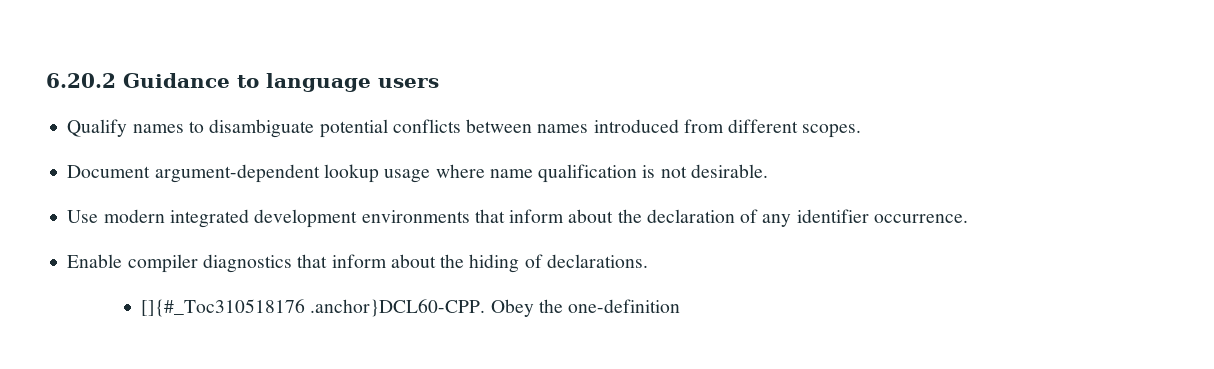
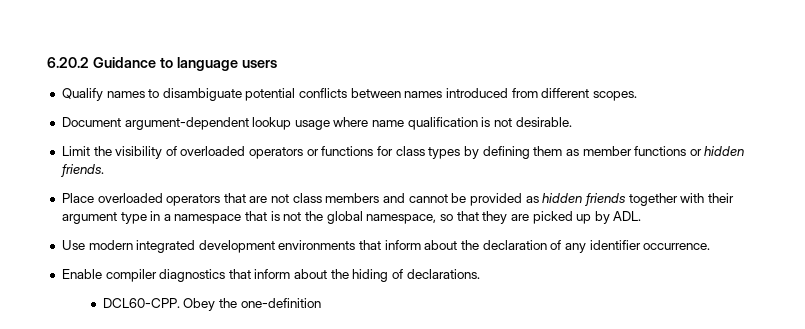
+ Limit the visibility of overloaded operators or functions for class types by defining them as member functions or hidden friends.
+ Place overloaded operators that are not class members and cannot be provided as hidden friends together with their argument type in a namespace that is not the global namespace, so that they are picked up by ADL.
- []{#_Toc310518176 .anchor}DCL60-CPP. Obey the one-definition
+ DCL60-CPP. Obey the one-definition

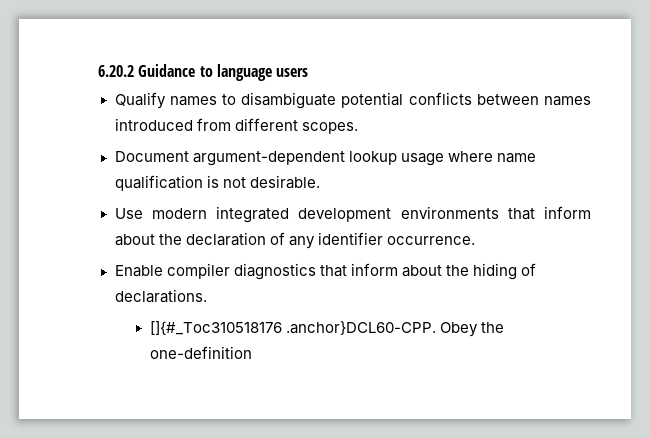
- Limit the visibility of overloaded operators or functions for class types by defining them as member functions or hidden friends.
- Place overloaded operators that are not class members and cannot be provided as hidden friends together with their argument type in a namespace that is not the global namespace, so that they are picked up by ADL.
- DCL60-CPP. Obey the one-definition
+ []{#_Toc310518176 .anchor}DCL60-CPP. Obey the one-definition

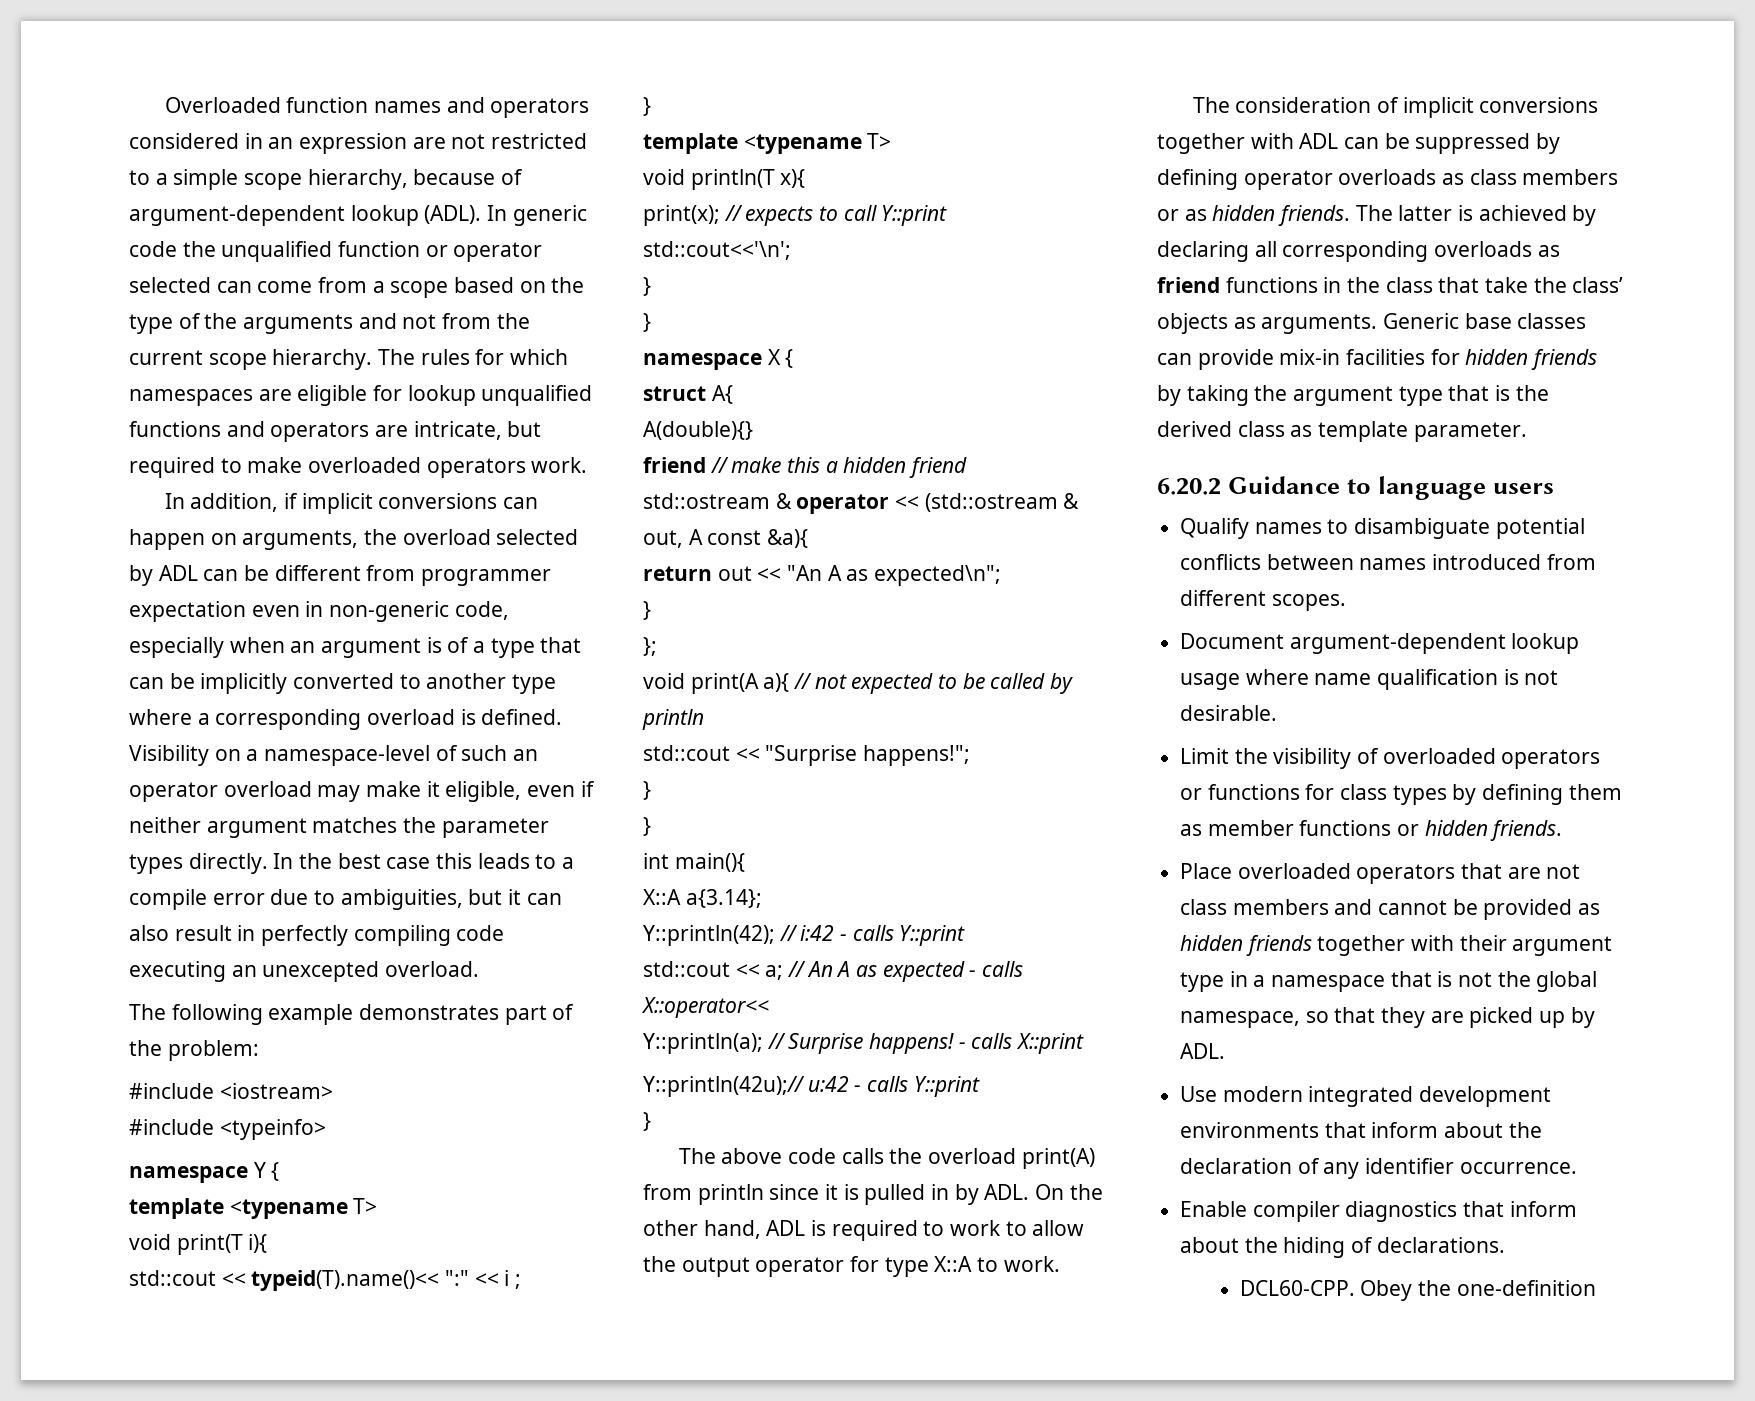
+ Overloaded function names and operators considered in an expression are not restricted to a simple scope hierarchy, because of argument-dependent lookup (ADL). In generic code the unqualified function or operator selected can come from a scope based on the type of the arguments and not from the current scope hierarchy. The rules for which namespaces are eligible for lookup unqualified functions and operators are intricate, but required to make overloaded operators work.
+ In addition, if implicit conversions can happen on arguments, the overload selected by ADL can be different from programmer expectation even in non-generic code, especially when an argument is of a type that can be implicitly converted to another type where a corresponding overload is defined. Visibility on a namespace-level of such an operator overload may make it eligible, even if neither argument matches the parameter types directly. In the best case this leads to a compile error due to ambiguities, but it can also result in perfectly compiling code executing an unexcepted overload.
+ The following example demonstrates part of the problem:
+ #include <iostream>
+ #include <typeinfo>
+ namespace Y {
+ template <typename T>
+ void print(T i){
+ std::cout << typeid(T).name()<< ":" << i ;
+ }
+ template <typename T>
+ void println(T x){
+ print(x); // expects to call Y::print
+ std::cout<<'\n';
+ }
+ }
+ namespace X {
+ struct A{
+ A(double){}
+ friend // make this a hidden friend
+ std::ostream & operator << (std::ostream & out, A const &a){
+ return out << "An A as expected\n";
+ }
+ };
+ void print(A a){ // not expected to be called by println
+ std::cout << "Surprise happens!";
+ }
+ }
+ int main(){
+ X::A a{3.14};
+ Y::println(42); // i:42 - calls Y::print
+ std::cout << a; // An A as expected - calls X::operator<<
+ Y::println(a); // Surprise happens! - calls X::print
+ Y::println(42u);// u:42 - calls Y::print
+ }
+ The above code calls the overload print(A) from println since it is pulled in by ADL. On the other hand, ADL is required to work to allow the output operator for type X::A to work.
+ The consideration of implicit conversions together with ADL can be suppressed by defining operator overloads as class members or as hidden friends. The latter is achieved by declaring all corresponding overloads as friend functions in the class that take the class’ objects as arguments. Generic base classes can provide mix-in facilities for hidden friends by taking the argument type that is the derived class as template parameter.
+ Limit the visibility of overloaded operators or functions for class types by defining them as member functions or hidden friends.
+ Place overloaded operators that are not class members and cannot be provided as hidden friends together with their argument type in a namespace that is not the global namespace, so that they are picked up by ADL.
- []{#_Toc310518176 .anchor}DCL60-CPP. Obey the one-definition
+ DCL60-CPP. Obey the one-definition

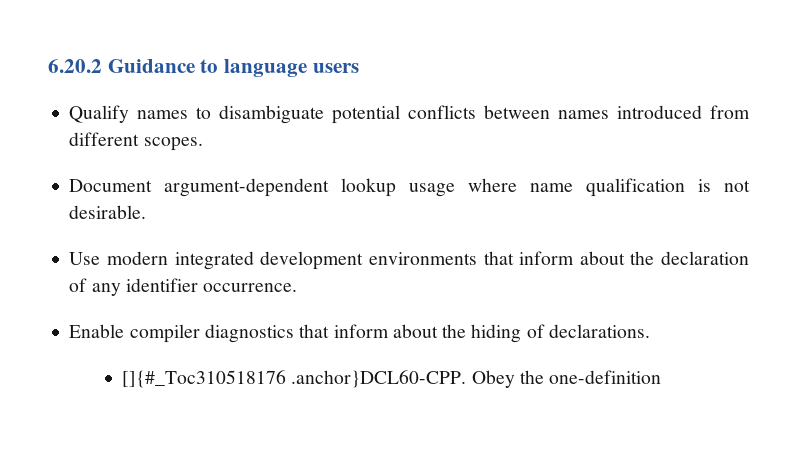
- Overloaded function names and operators considered in an expression are not restricted to a simple scope hierarchy, because of argument-dependent lookup (ADL). In generic code the unqualified function or operator selected can come from a scope based on the type of the arguments and not from the current scope hierarchy. The rules for which namespaces are eligible for lookup unqualified functions and operators are intricate, but required to make overloaded operators work.
- In addition, if implicit conversions can happen on arguments, the overload selected by ADL can be different from programmer expectation even in non-generic code, especially when an argument is of a type that can be implicitly converted to another type where a corresponding overload is defined. Visibility on a namespace-level of such an operator overload may make it eligible, even if neither argument matches the parameter types directly. In the best case this leads to a compile error due to ambiguities, but it can also result in perfectly compiling code executing an unexcepted overload.
- The following example demonstrates part of the problem:
- #include <iostream>
- #include <typeinfo>
- namespace Y {
- template <typename T>
- void print(T i){
- std::cout << typeid(T).name()<< ":" << i ;
- }
- template <typename T>
- void println(T x){
- print(x); // expects to call Y::print
- std::cout<<'\n';
- }
- }
- namespace X {
- struct A{
- A(double){}
- friend // make this a hidden friend
- std::ostream & operator << (std::ostream & out, A const &a){
- return out << "An A as expected\n";
- }
- };
- void print(A a){ // not expected to be called by println
- std::cout << "Surprise happens!";
- }
- }
- int main(){
- X::A a{3.14};
- Y::println(42); // i:42 - calls Y::print
- std::cout << a; // An A as expected - calls X::operator<<
- Y::println(a); // Surprise happens! - calls X::print
- Y::println(42u);// u:42 - calls Y::print
- }
- The above code calls the overload print(A) from println since it is pulled in by ADL. On the other hand, ADL is required to work to allow the output operator for type X::A to work.
- The consideration of implicit conversions together with ADL can be suppressed by defining operator overloads as class members or as hidden friends. The latter is achieved by declaring all corresponding overloads as friend functions in the class that take the class’ objects as arguments. Generic base classes can provide mix-in facilities for hidden friends by taking the argument type that is the derived class as template parameter.
- Limit the visibility of overloaded operators or functions for class types by defining them as member functions or hidden friends.
- Place overloaded operators that are not class members and cannot be provided as hidden friends together with their argument type in a namespace that is not the global namespace, so that they are picked up by ADL.
- DCL60-CPP. Obey the one-definition
+ []{#_Toc310518176 .anchor}DCL60-CPP. Obey the one-definition

